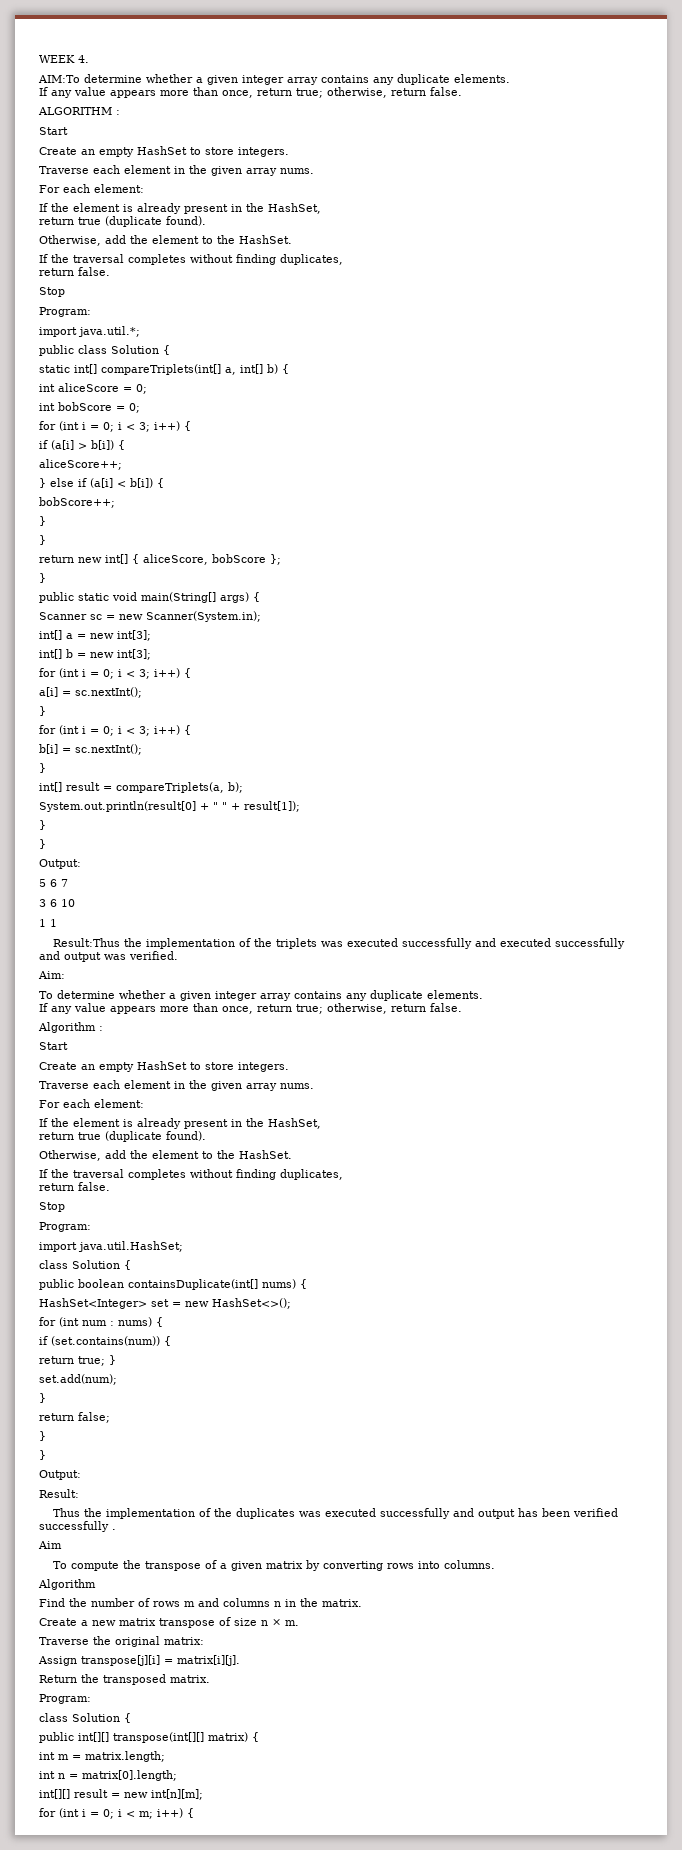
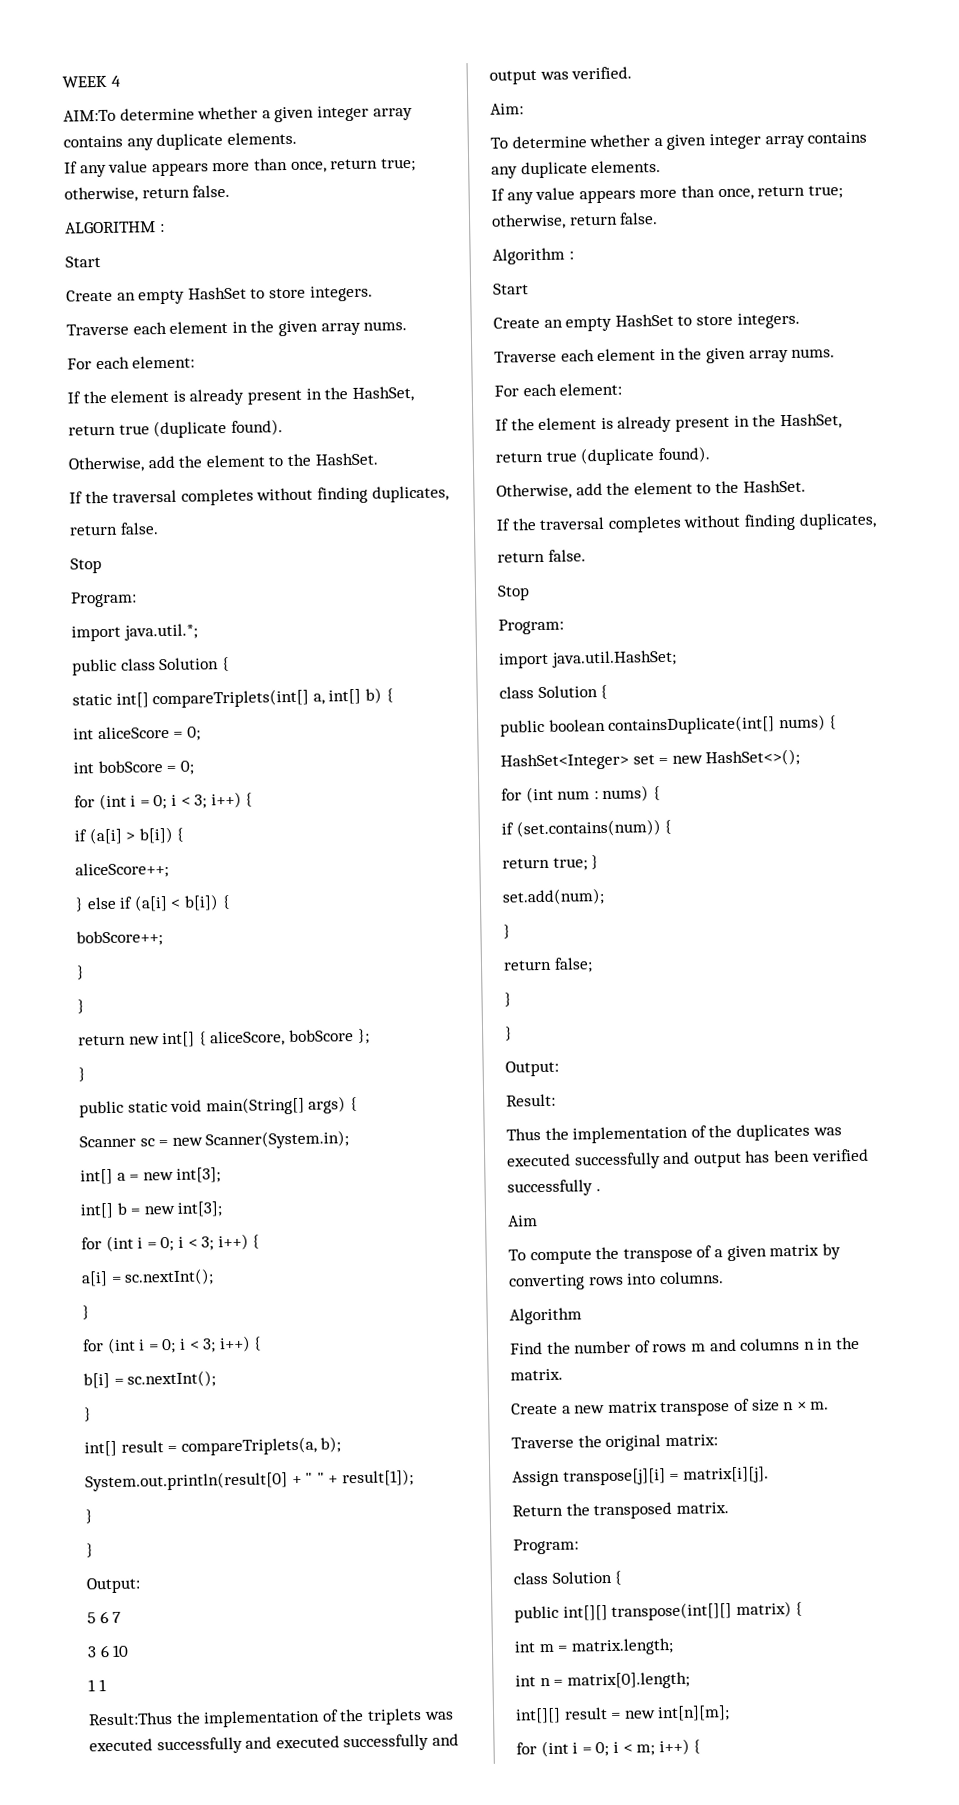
- WEEK 4.
+ WEEK 4

